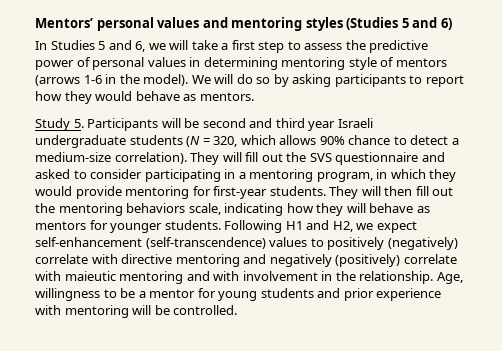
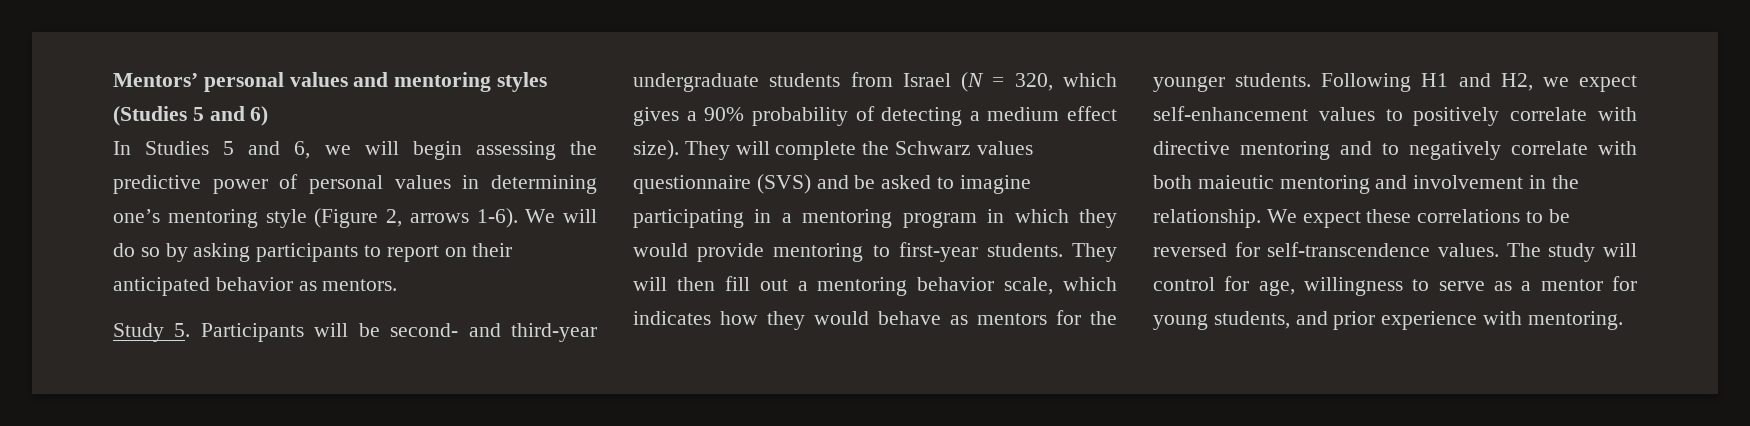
- In Studies 5 and 6, we will take a first step to assess the predictive power of personal values in determining mentoring style of mentors (arrows 1-6 in the model).
+ In Studies 5 and 6, we will begin assessing the predictive power of personal values in determining one’s mentoring style (Figure 2, arrows 1-6).
- We will do so by asking participants to report how they would behave as mentors.
+ We will do so by asking participants to report on their anticipated behavior as mentors.
- Study 5. Participants will be second and third year Israeli undergraduate students (N = 320, which allows 90% chance to detect a medium-size correlation). They will fill out the SVS questionnaire and asked to consider participating in a mentoring program, in which they would provide mentoring for first-year students.
+ Study 5. Participants will be second- and third-year undergraduate students from Israel (N = 320, which gives a 90% probability of detecting a medium effect size). They will complete the Schwarz values questionnaire (SVS) and be asked to imagine participating in a mentoring program in which they would provide mentoring to first-year students.
- They will then fill out the mentoring behaviors scale, indicating how they will behave as mentors for younger students.
+ They will then fill out a mentoring behavior scale, which indicates how they would behave as mentors for the younger students.
- Following H1 and H2, we expect self-enhancement (self-transcendence) values to positively (negatively) correlate with directive mentoring and negatively (positively) correlate with maieutic mentoring and with involvement in the relationship.
+ Following H1 and H2, we expect self-enhancement values to positively correlate with directive mentoring and to negatively correlate with both maieutic mentoring and involvement in the relationship.
- Age, willingness to be a mentor for young students and prior experience with mentoring will be controlled.
+ We expect these correlations to be reversed for self-transcendence values. The study will control for age, willingness to serve as a mentor for young students, and prior experience with mentoring.

